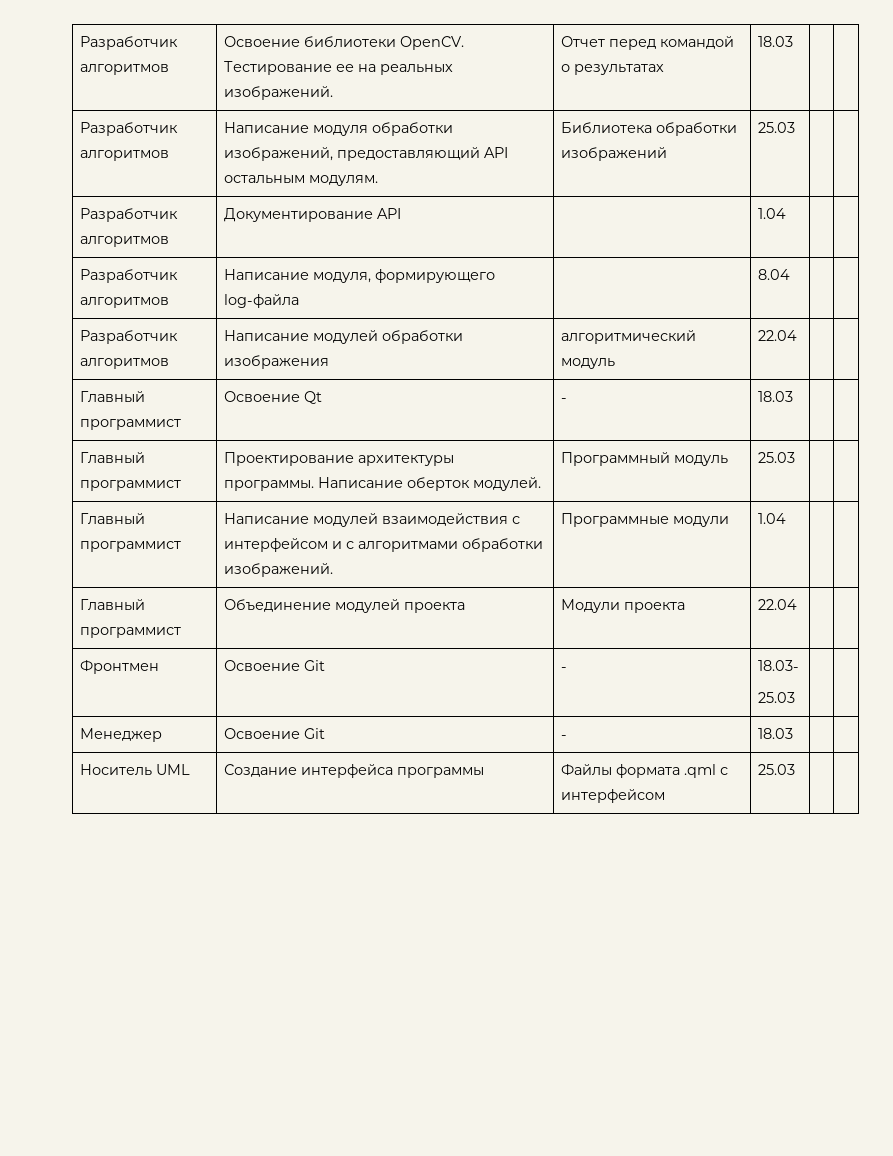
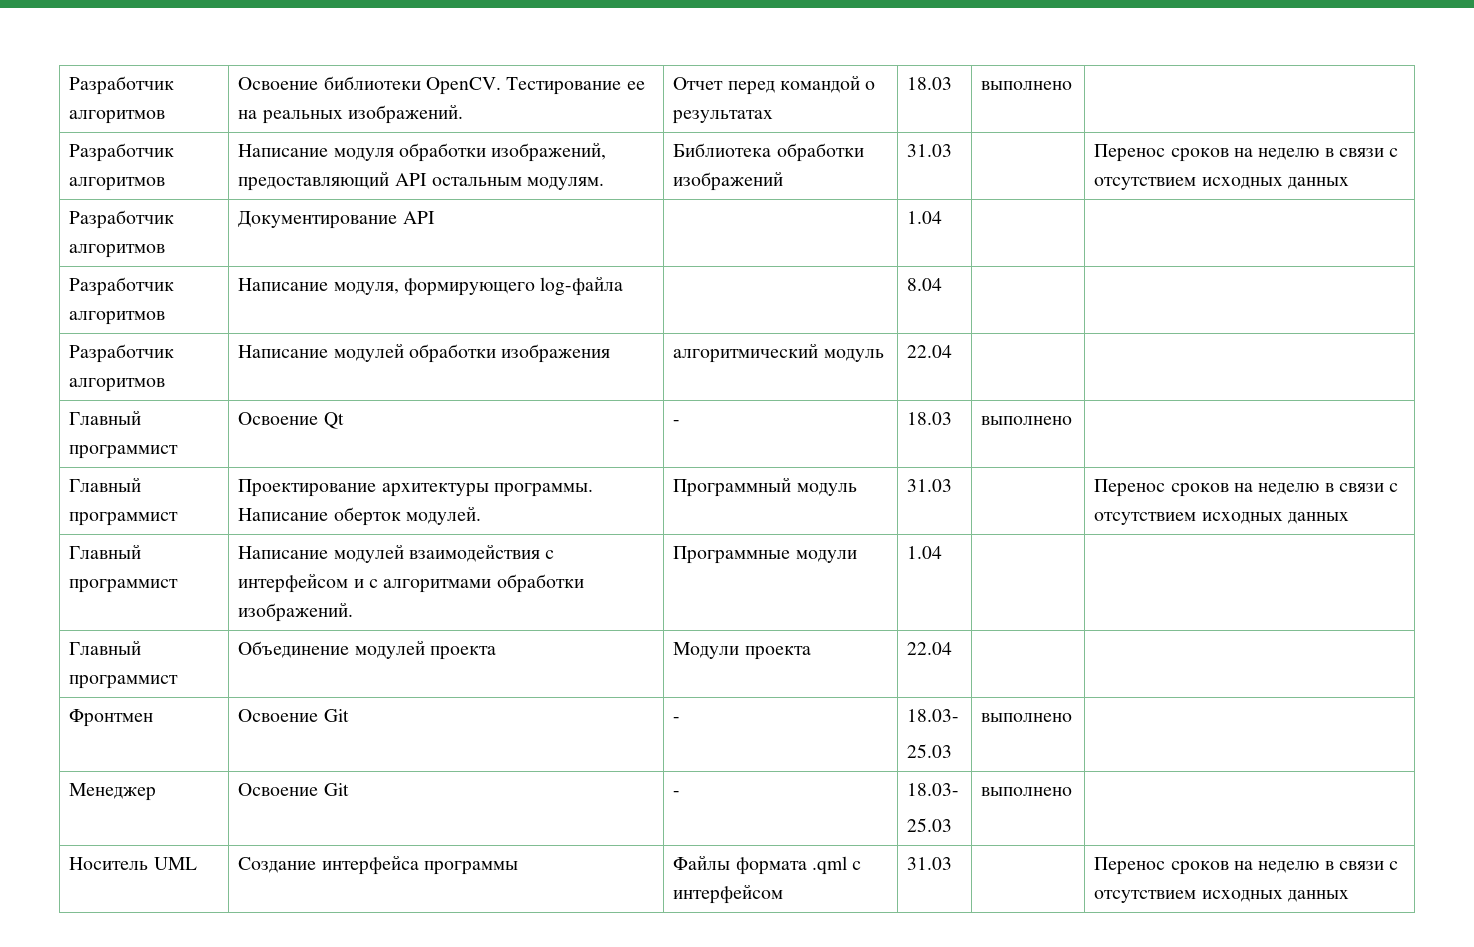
- Разработчик алгоритмов | Освоение библиотеки OpenCV. Тестирование ее на реальных изображений. | Отчет перед командой о результатах | 18.03 | |
+ Разработчик алгоритмов | Освоение библиотеки OpenCV. Тестирование ее на реальных изображений. | Отчет перед командой о результатах | 18.03 | выполнено |
- Разработчик алгоритмов | Написание модуля обработки изображений, предоставляющий API остальным модулям. | Библиотека обработки изображений | 25.03 | |
+ Разработчик алгоритмов | Написание модуля обработки изображений, предоставляющий API остальным модулям. | Библиотека обработки изображений | 31.03 | | Перенос сроков на неделю в связи с отсутствием исходных данных
- Главный программист | Освоение Qt | - | 18.03 | |
+ Главный программист | Освоение Qt | - | 18.03 | выполнено |
- Главный программист | Проектирование архитектуры программы. Написание оберток модулей. | Программный модуль | 25.03 | |
+ Главный программист | Проектирование архитектуры программы. Написание оберток модулей. | Программный модуль | 31.03 | | Перенос сроков на неделю в связи с отсутствием исходных данных
  Фронтмен | Освоение Git | - | 18.03-
- 25.03 | |
+ 25.03 | выполнено |
- Менеджер | Освоение Git | - | 18.03 | |
+ Менеджер | Освоение Git | - | 18.03-
+ 25.03 | выполнено |
- Носитель UML | Создание интерфейса программы | Файлы формата .qml с интерфейсом | 25.03 | |
+ Носитель UML | Создание интерфейса программы | Файлы формата .qml с интерфейсом | 31.03 | | Перенос сроков на неделю в связи с отсутствием исходных данных

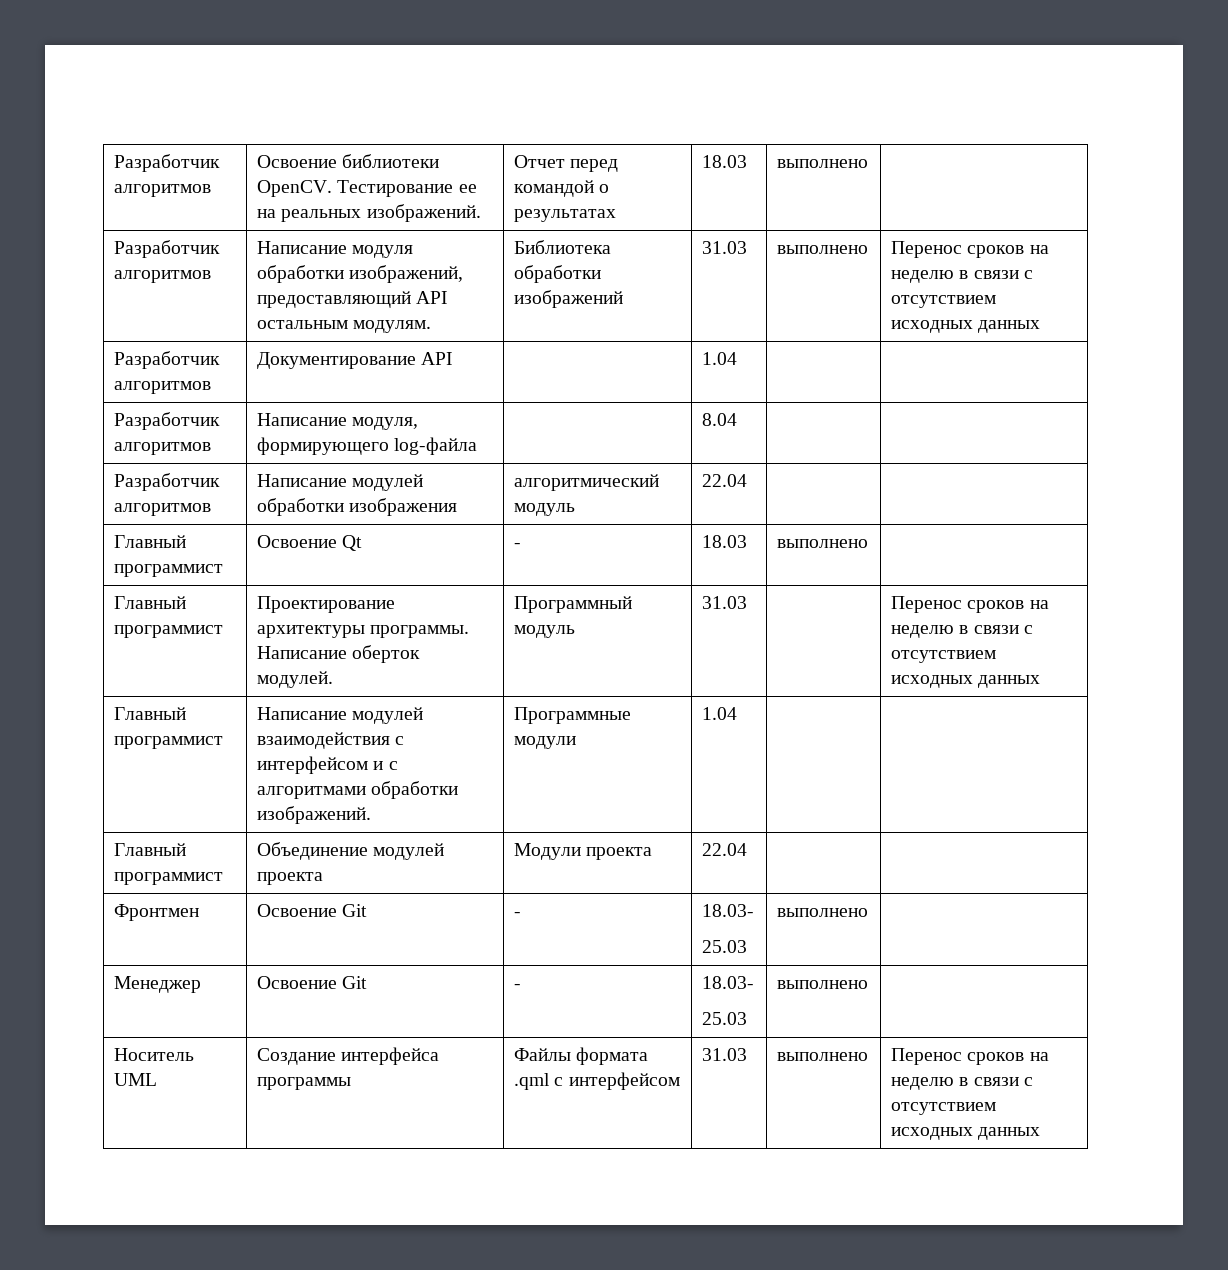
- Разработчик алгоритмов | Написание модуля обработки изображений, предоставляющий API остальным модулям. | Библиотека обработки изображений | 31.03 | | Перенос сроков на неделю в связи с отсутствием исходных данных
+ Разработчик алгоритмов | Написание модуля обработки изображений, предоставляющий API остальным модулям. | Библиотека обработки изображений | 31.03 | выполнено | Перенос сроков на неделю в связи с отсутствием исходных данных
- Носитель UML | Создание интерфейса программы | Файлы формата .qml с интерфейсом | 31.03 | | Перенос сроков на неделю в связи с отсутствием исходных данных
+ Носитель UML | Создание интерфейса программы | Файлы формата .qml с интерфейсом | 31.03 | выполнено | Перенос сроков на неделю в связи с отсутствием исходных данных

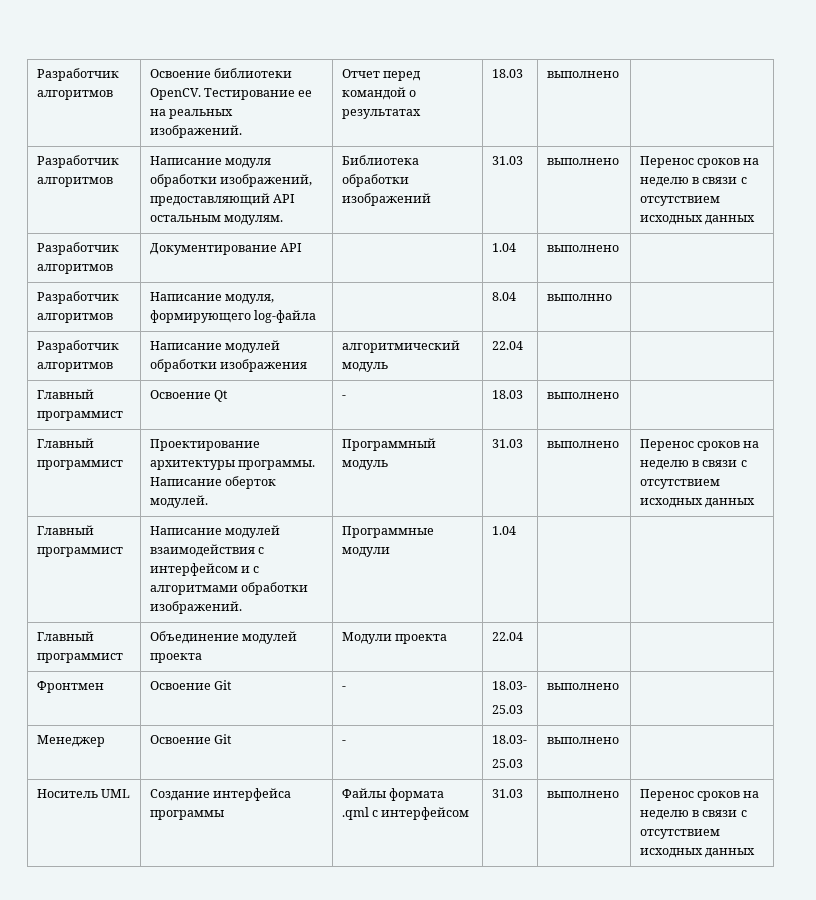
- Разработчик алгоритмов | Документирование API | | 1.04 | |
+ Разработчик алгоритмов | Документирование API | | 1.04 | выполнено |
- Разработчик алгоритмов | Написание модуля, формирующего log-файла | | 8.04 | |
+ Разработчик алгоритмов | Написание модуля, формирующего log-файла | | 8.04 | выполнно |
- Главный программист | Проектирование архитектуры программы. Написание оберток модулей. | Программный модуль | 31.03 | | Перенос сроков на неделю в связи с отсутствием исходных данных
+ Главный программист | Проектирование архитектуры программы. Написание оберток модулей. | Программный модуль | 31.03 | выполнено | Перенос сроков на неделю в связи с отсутствием исходных данных

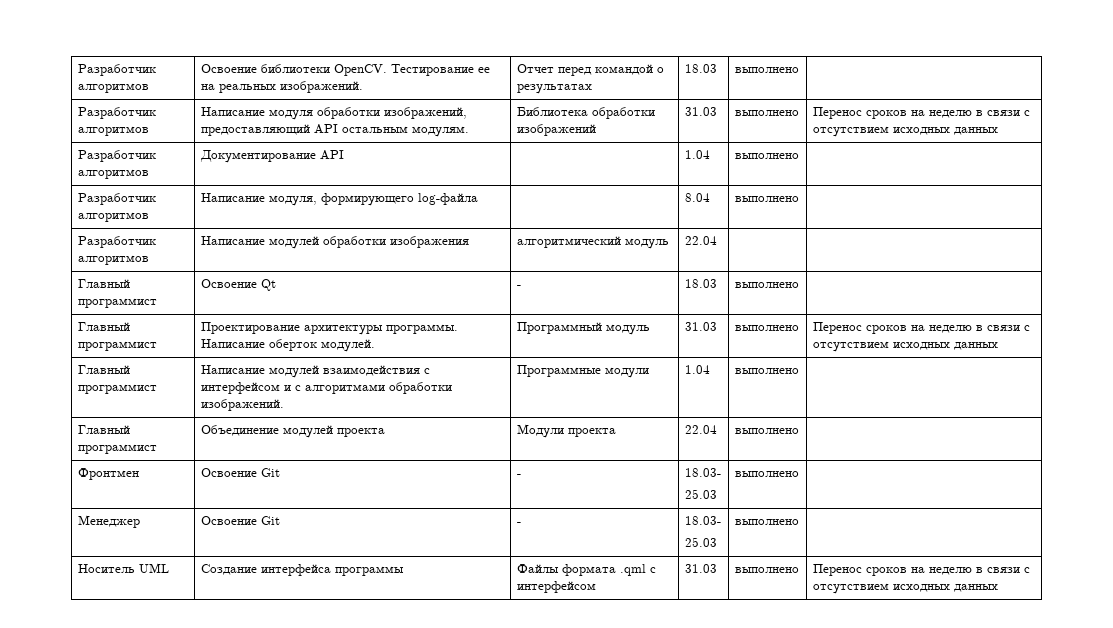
- Разработчик алгоритмов | Написание модуля, формирующего log-файла | | 8.04 | выполнно |
+ Разработчик алгоритмов | Написание модуля, формирующего log-файла | | 8.04 | выполнено |
- Главный программист | Написание модулей взаимодействия с интерфейсом и с алгоритмами обработки изображений. | Программные модули | 1.04 | |
+ Главный программист | Написание модулей взаимодействия с интерфейсом и с алгоритмами обработки изображений. | Программные модули | 1.04 | выполнено |
- Главный программист | Объединение модулей проекта | Модули проекта | 22.04 | |
+ Главный программист | Объединение модулей проекта | Модули проекта | 22.04 | выполнено |

